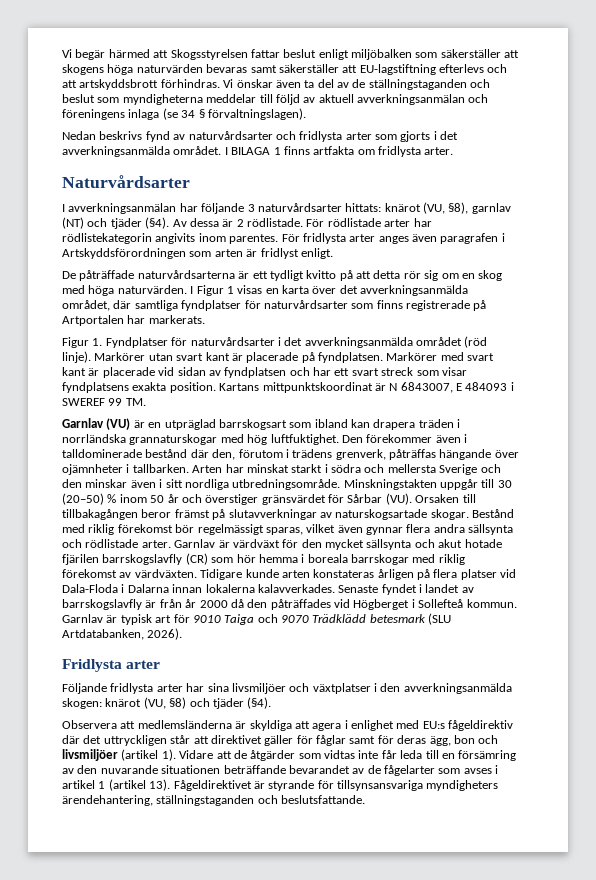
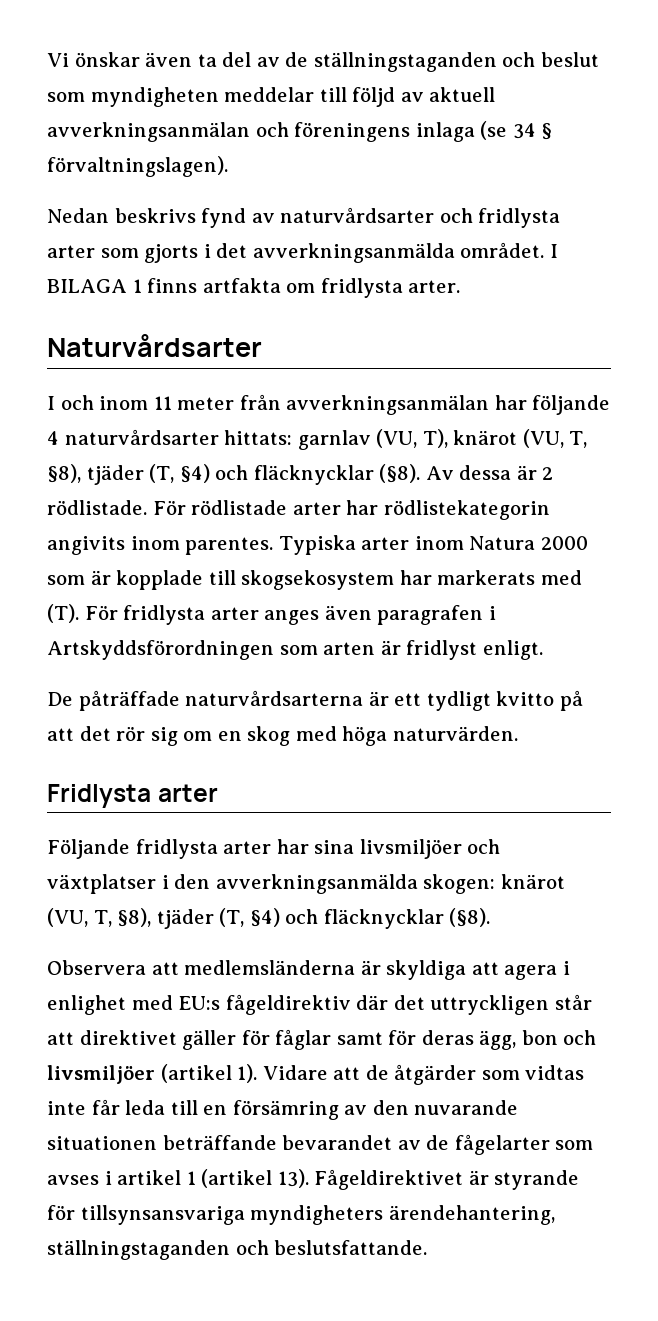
- Vi begär härmed att Skogsstyrelsen fattar beslut enligt miljöbalken som säkerställer att skogens höga naturvärden bevaras samt säkerställer att EU-lagstiftning efterlevs och att artskyddsbrott förhindras. Vi önskar även ta del av de ställningstaganden och beslut som myndigheterna meddelar till följd av aktuell avverkningsanmälan och föreningens inlaga (se 34 § förvaltningslagen).
+ Vi önskar även ta del av de ställningstaganden och beslut som myndigheten meddelar till följd av aktuell avverkningsanmälan och föreningens inlaga (se 34 § förvaltningslagen).
- I avverkningsanmälan har följande 3 naturvårdsarter hittats: knärot (VU, §8), garnlav (NT) och tjäder (§4).
+ I och inom 11 meter från avverkningsanmälan har följande 4 naturvårdsarter hittats: garnlav (VU, T), knärot (VU, T, §8), tjäder (T, §4) och fläcknycklar (§8).
- För fridlysta arter anges även paragrafen i Artskyddsförordningen som arten är fridlyst enligt.
+ Typiska arter inom Natura 2000 som är kopplade till skogsekosystem har markerats med (T). För fridlysta arter anges även paragrafen i Artskyddsförordningen som arten är fridlyst enligt.
- De påträffade naturvårdsarterna är ett tydligt kvitto på att detta rör sig om en skog med höga naturvärden. I Figur 1 visas en karta över det avverkningsanmälda området, där samtliga fyndplatser för naturvårdsarter som finns registrerade på Artportalen har markerats.
- Figur 1. Fyndplatser för naturvårdsarter i det avverkningsanmälda området (röd linje). Markörer utan svart kant är placerade på fyndplatsen. Markörer med svart kant är placerade vid sidan av fyndplatsen och har ett svart streck som visar fyndplatsens exakta position. Kartans mittpunktskoordinat är N 6843007, E 484093 i SWEREF 99 TM.
- Garnlav (VU) är en utpräglad barrskogsart som ibland kan drapera träden i norrländska grannaturskogar med hög luftfuktighet. Den förekommer även i talldominerade bestånd där den, förutom i trädens grenverk, påträffas hängande över ojämnheter i tallbarken. Arten har minskat starkt i södra och mellersta Sverige och den minskar även i sitt nordliga utbredningsområde. Minskningstakten uppgår till 30 (20–50) % inom 50 år och överstiger gränsvärdet för Sårbar (VU). Orsaken till tillbakagången beror främst på slutavverkningar av naturskogsartade skogar. Bestånd med riklig förekomst bör regelmässigt sparas, vilket även gynnar flera andra sällsynta och rödlistade arter. Garnlav är värdväxt för den mycket sällsynta och akut hotade fjärilen barrskogslavfly (CR) som hör hemma i boreala barrskogar med riklig förekomst av värdväxten. Tidigare kunde arten konstateras årligen på flera platser vid Dala-Floda i Dalarna innan lokalerna kalavverkades. Senaste fyndet i landet av barrskogslavfly är från år 2000 då den påträffades vid Högberget i Sollefteå kommun. Garnlav är typisk art för 9010 Taiga och 9070 Trädklädd betesmark (SLU Artdatabanken, 2026).
+ De påträffade naturvårdsarterna är ett tydligt kvitto på att det rör sig om en skog med höga naturvärden.
- Följande fridlysta arter har sina livsmiljöer och växtplatser i den avverkningsanmälda skogen: knärot (VU, §8) och tjäder (§4).
+ Följande fridlysta arter har sina livsmiljöer och växtplatser i den avverkningsanmälda skogen: knärot (VU, T, §8), tjäder (T, §4) och fläcknycklar (§8).

